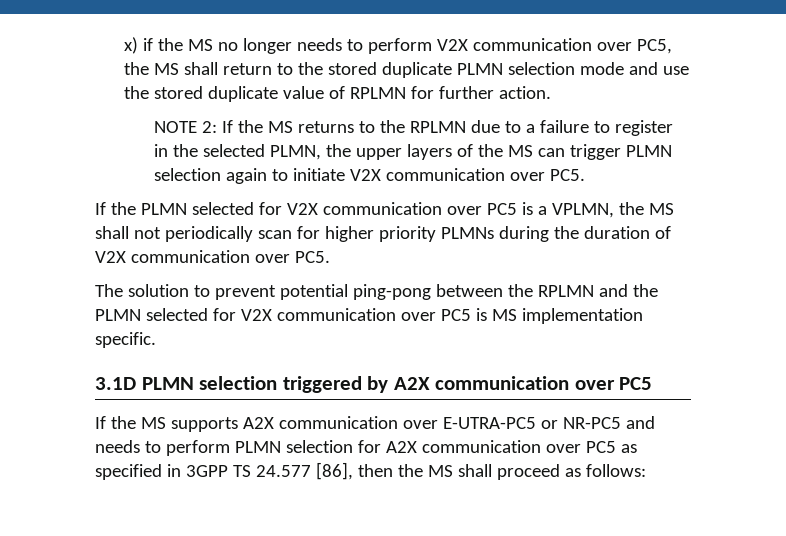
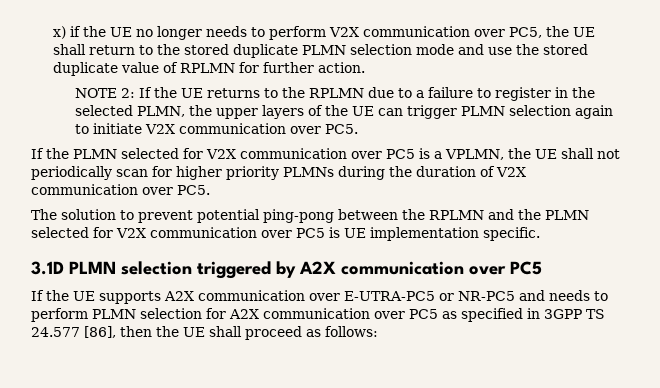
- x) if the MS no longer needs to perform V2X communication over PC5, the MS shall return to the stored duplicate PLMN selection mode and use the stored duplicate value of RPLMN for further action.
+ x) if the UE no longer needs to perform V2X communication over PC5, the UE shall return to the stored duplicate PLMN selection mode and use the stored duplicate value of RPLMN for further action.
- NOTE 2: If the MS returns to the RPLMN due to a failure to register in the selected PLMN, the upper layers of the MS can trigger PLMN selection again to initiate V2X communication over PC5.
+ NOTE 2: If the UE returns to the RPLMN due to a failure to register in the selected PLMN, the upper layers of the UE can trigger PLMN selection again to initiate V2X communication over PC5.
- If the PLMN selected for V2X communication over PC5 is a VPLMN, the MS shall not periodically scan for higher priority PLMNs during the duration of V2X communication over PC5.
+ If the PLMN selected for V2X communication over PC5 is a VPLMN, the UE shall not periodically scan for higher priority PLMNs during the duration of V2X communication over PC5.
- The solution to prevent potential ping-pong between the RPLMN and the PLMN selected for V2X communication over PC5 is MS implementation specific.
+ The solution to prevent potential ping-pong between the RPLMN and the PLMN selected for V2X communication over PC5 is UE implementation specific.
- If the MS supports A2X communication over E-UTRA-PC5 or NR-PC5 and needs to perform PLMN selection for A2X communication over PC5 as specified in 3GPP TS 24.577 [86], then the MS shall proceed as follows:
+ If the UE supports A2X communication over E-UTRA-PC5 or NR-PC5 and needs to perform PLMN selection for A2X communication over PC5 as specified in 3GPP TS 24.577 [86], then the UE shall proceed as follows:

